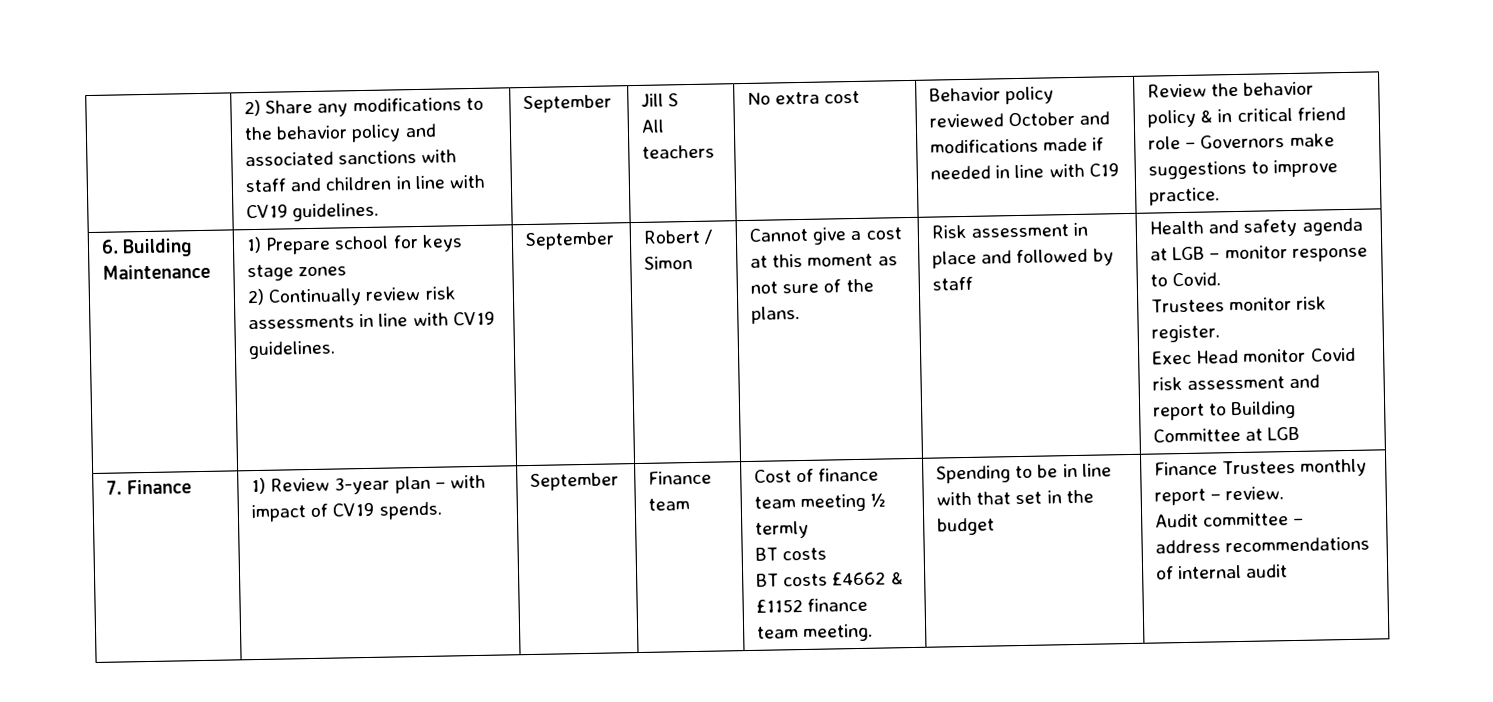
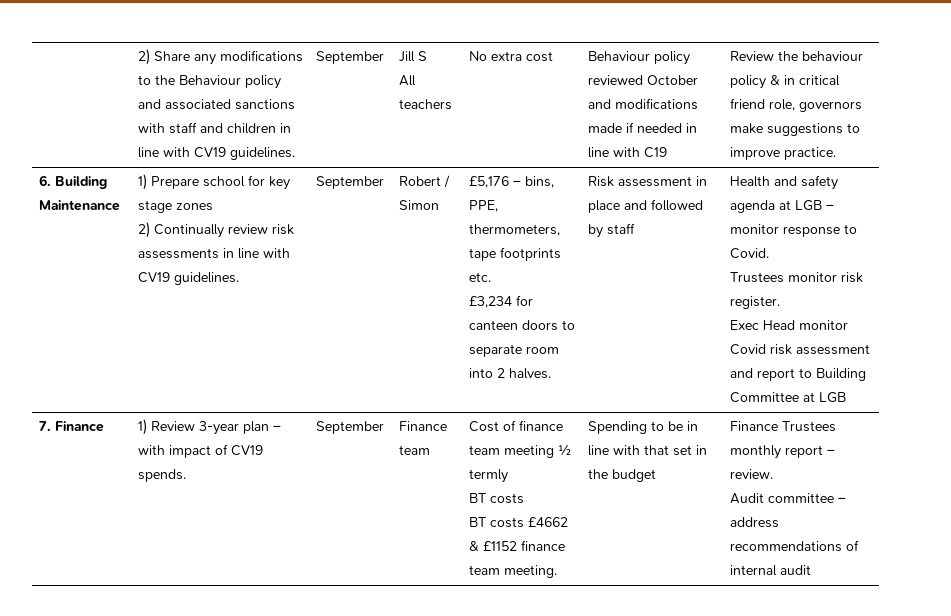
- 2) Share any modifications to the behavior policy and associated sanctions with staff and children in line with CV19 guidelines.
+ 2) Share any modifications to the Behaviour policy and associated sanctions with staff and children in line with CV19 guidelines.
- Behavior policy reviewed October and modifications made if needed in line with C19
+ Behaviour policy reviewed October and modifications made if needed in line with C19
- Review the behavior policy & in critical friend role – Governors make suggestions to improve practice.
+ Review the behaviour policy & in critical friend role, governors make suggestions to improve practice.
- 1) Prepare school for keys stage zones
+ 1) Prepare school for key stage zones
- Cannot give a cost at this moment as not sure of the plans.
+ £5,176 – bins, PPE, thermometers, tape footprints etc.
+ £3,234 for canteen doors to separate room into 2 halves.

